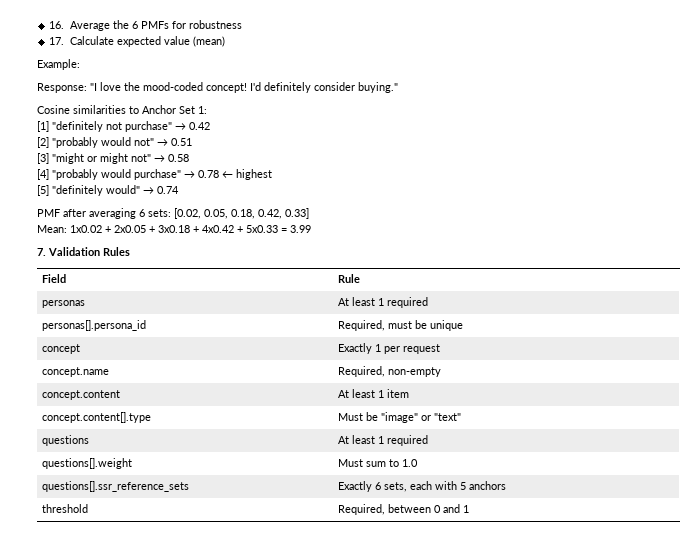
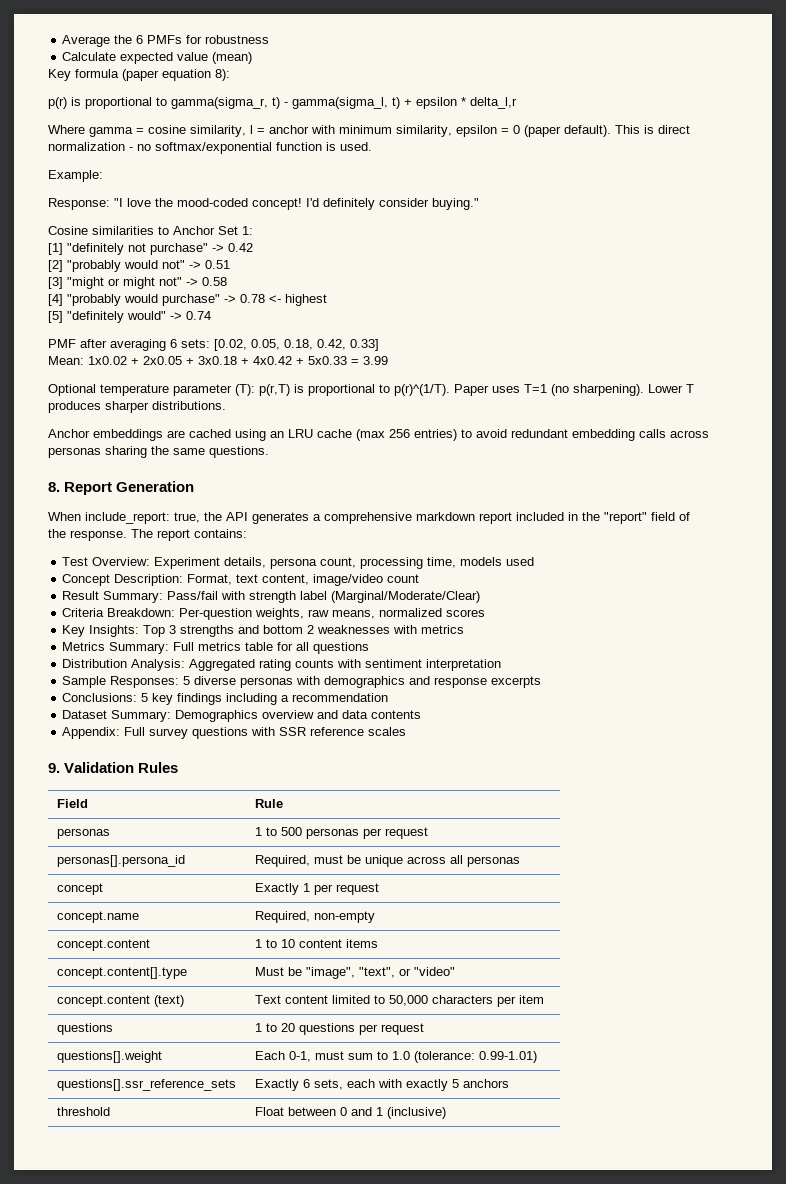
- 16. Average the 6 PMFs for robustness
+ Average the 6 PMFs for robustness
- 17. Calculate expected value (mean)
+ Calculate expected value (mean)
+ Key formula (paper equation 8):
+ p(r) is proportional to gamma(sigma_r, t) - gamma(sigma_l, t) + epsilon * delta_l,r
+ Where gamma = cosine similarity, l = anchor with minimum similarity, epsilon = 0 (paper default). This is direct normalization - no softmax/exponential function is used.
- [1] "definitely not purchase" → 0.42
+ [1] "definitely not purchase" -> 0.42
- [2] "probably would not" → 0.51
+ [2] "probably would not" -> 0.51
- [3] "might or might not" → 0.58
+ [3] "might or might not" -> 0.58
- [4] "probably would purchase" → 0.78 ← highest
+ [4] "probably would purchase" -> 0.78 <- highest
- [5] "definitely would" → 0.74
+ [5] "definitely would" -> 0.74
- 7. Validation Rules
+ Optional temperature parameter (T): p(r,T) is proportional to p(r)^(1/T). Paper uses T=1 (no sharpening). Lower T produces sharper distributions.
+ Anchor embeddings are cached using an LRU cache (max 256 entries) to avoid redundant embedding calls across personas sharing the same questions.
+ 8. Report Generation
+ When include_report: true, the API generates a comprehensive markdown report included in the "report" field of the response. The report contains:
+ Test Overview: Experiment details, persona count, processing time, models used
+ Concept Description: Format, text content, image/video count
+ Result Summary: Pass/fail with strength label (Marginal/Moderate/Clear)
+ Criteria Breakdown: Per-question weights, raw means, normalized scores
+ Key Insights: Top 3 strengths and bottom 2 weaknesses with metrics
+ Metrics Summary: Full metrics table for all questions
+ Distribution Analysis: Aggregated rating counts with sentiment interpretation
+ Sample Responses: 5 diverse personas with demographics and response excerpts
+ Conclusions: 5 key findings including a recommendation
+ Dataset Summary: Demographics overview and data contents
+ Appendix: Full survey questions with SSR reference scales
+ 9. Validation Rules
- personas | At least 1 required
+ personas | 1 to 500 personas per request
- personas[].persona_id | Required, must be unique
+ personas[].persona_id | Required, must be unique across all personas
- concept.content | At least 1 item
- concept.content[].type | Must be "image" or "text"
- questions | At least 1 required
- questions[].weight | Must sum to 1.0
+ concept.content | 1 to 10 content items
+ concept.content[].type | Must be "image", "text", or "video"
+ concept.content (text) | Text content limited to 50,000 characters per item
+ questions | 1 to 20 questions per request
+ questions[].weight | Each 0-1, must sum to 1.0 (tolerance: 0.99-1.01)
- questions[].ssr_reference_sets | Exactly 6 sets, each with 5 anchors
+ questions[].ssr_reference_sets | Exactly 6 sets, each with exactly 5 anchors
- threshold | Required, between 0 and 1
+ threshold | Float between 0 and 1 (inclusive)

